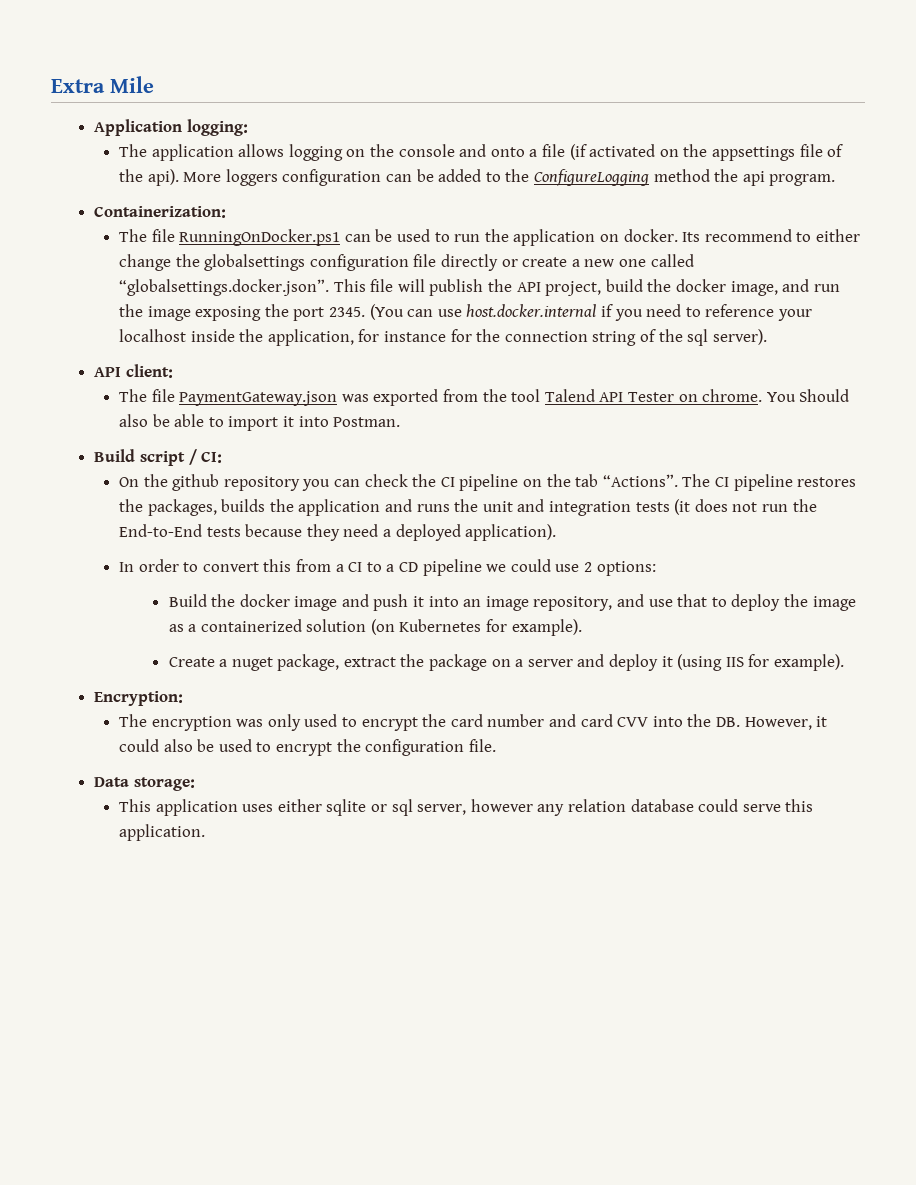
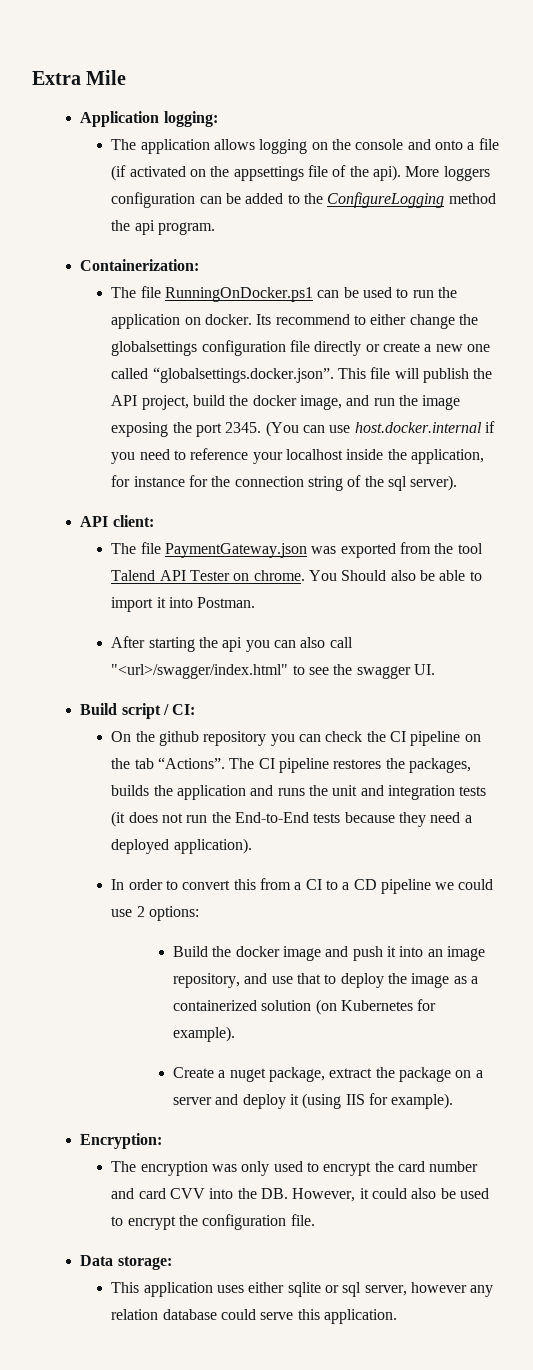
+ After starting the api you can also call "<url>/swagger/index.html" to see the swagger UI.

